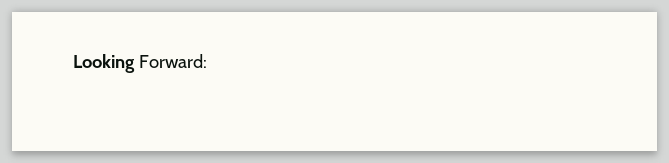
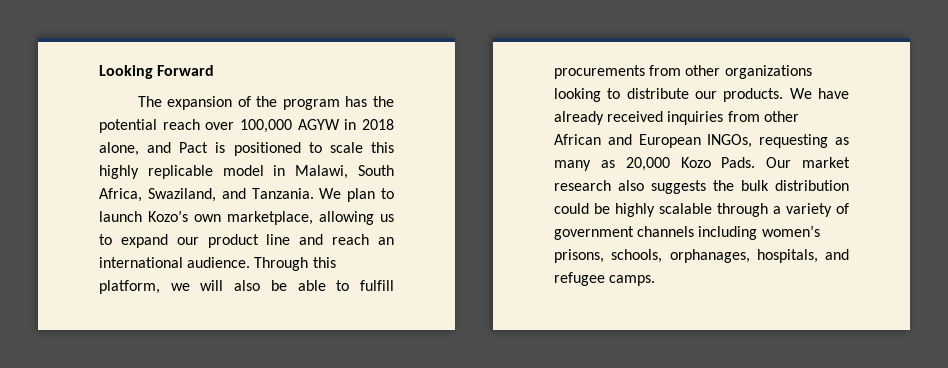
- Looking Forward:
+ Looking Forward
+ The expansion of the program has the potential reach over 100,000 AGYW in 2018 alone, and Pact is positioned to scale this highly replicable model in Malawi, South Africa, Swaziland, and Tanzania. We plan to launch Kozo’s own marketplace, allowing us to expand our product line and reach an international audience. Through this platform, we will also be able to fulfill procurements from other organizations looking to distribute our products. We have already received inquiries from other African and European INGOs, requesting as many as 20,000 Kozo Pads. Our market research also suggests the bulk distribution could be highly scalable through a variety of government channels including women’s prisons, schools, orphanages, hospitals, and refugee camps.

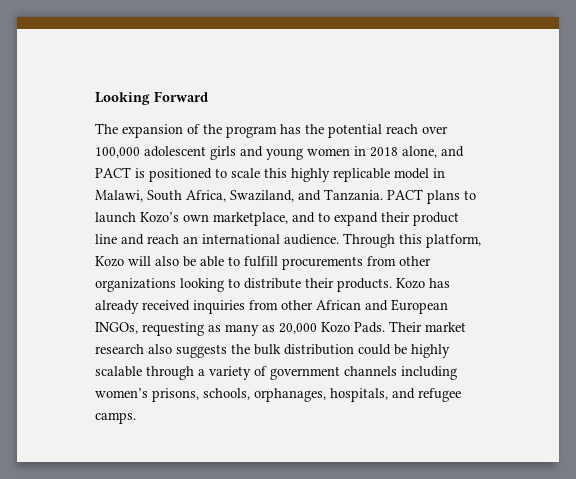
- The expansion of the program has the potential reach over 100,000 AGYW in 2018 alone, and Pact is positioned to scale this highly replicable model in Malawi, South Africa, Swaziland, and Tanzania.
+ The expansion of the program has the potential reach over 100,000 adolescent girls and young women in 2018 alone, and PACT is positioned to scale this highly replicable model in Malawi, South Africa, Swaziland, and Tanzania.
- We plan to launch Kozo’s own marketplace, allowing us to expand our product line and reach an international audience.
+ PACT plans to launch Kozo’s own marketplace, and to expand their product line and reach an international audience.
- Through this platform, we will also be able to fulfill procurements from other organizations looking to distribute our products. We have already received inquiries from other African and European INGOs, requesting as many as 20,000 Kozo Pads.
+ Through this platform, Kozo will also be able to fulfill procurements from other organizations looking to distribute their products. Kozo has already received inquiries from other African and European INGOs, requesting as many as 20,000 Kozo Pads.
- Our market research also suggests the bulk distribution could be highly scalable through a variety of government channels including women’s prisons, schools, orphanages, hospitals, and refugee camps.
+ Their market research also suggests the bulk distribution could be highly scalable through a variety of government channels including women’s prisons, schools, orphanages, hospitals, and refugee camps.

